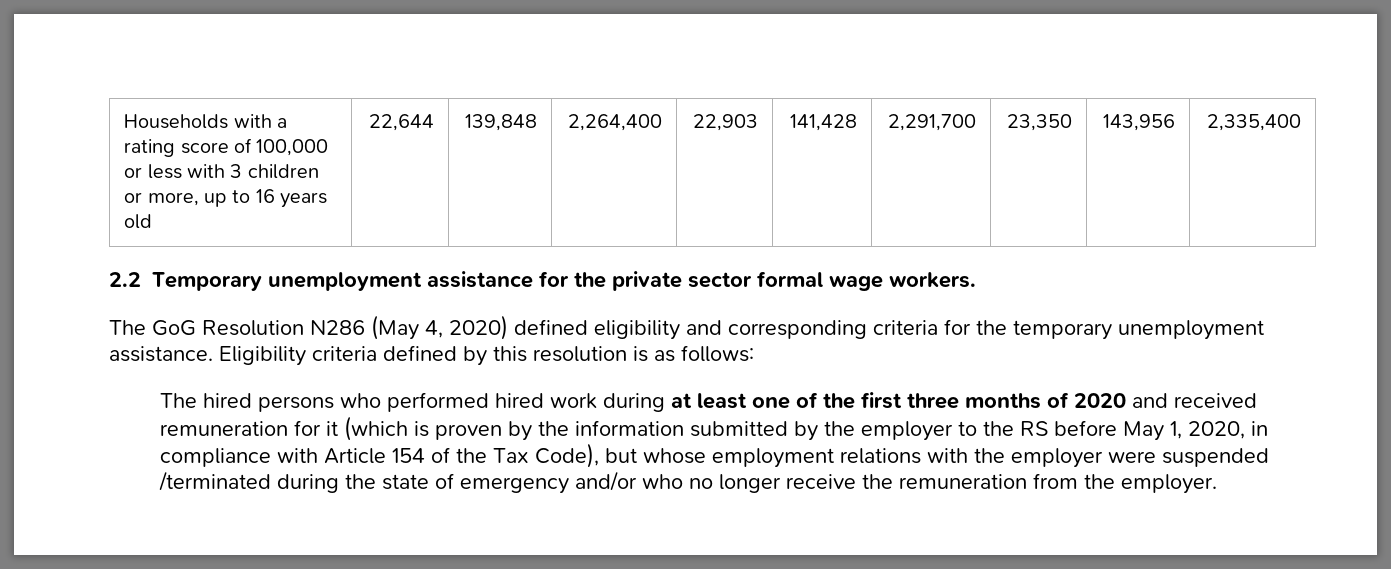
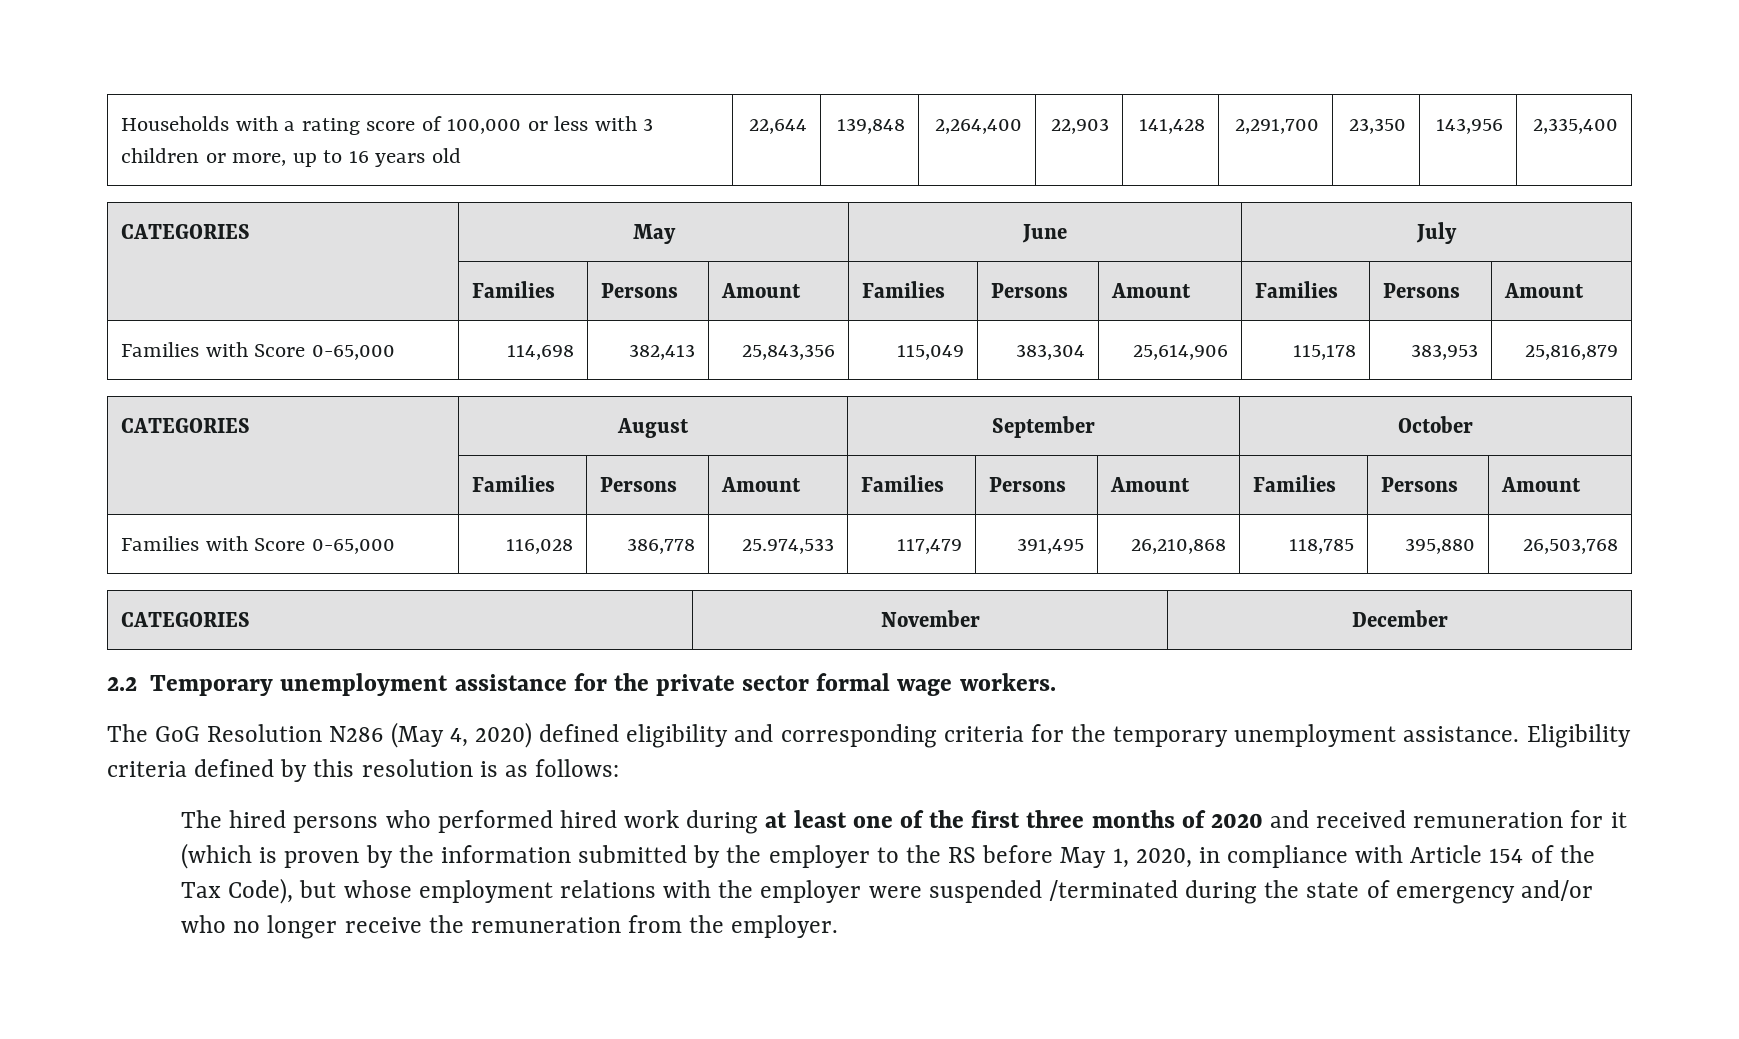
+ CATEGORIES | May | June | July
+ | Families | Persons | Amount | Families | Persons | Amount | Families | Persons | Amount
+ Families with Score 0-65,000 | 114,698 | 382,413 | 25,843,356 | 115,049 | 383,304 | 25,614,906 | 115,178 | 383,953 | 25,816,879
+ CATEGORIES | August | September | October
+ | Families | Persons | Amount | Families | Persons | Amount | Families | Persons | Amount
+ Families with Score 0-65,000 | 116,028 | 386,778 | 25.974,533 | 117,479 | 391,495 | 26,210,868 | 118,785 | 395,880 | 26,503,768
+ CATEGORIES | November | December

